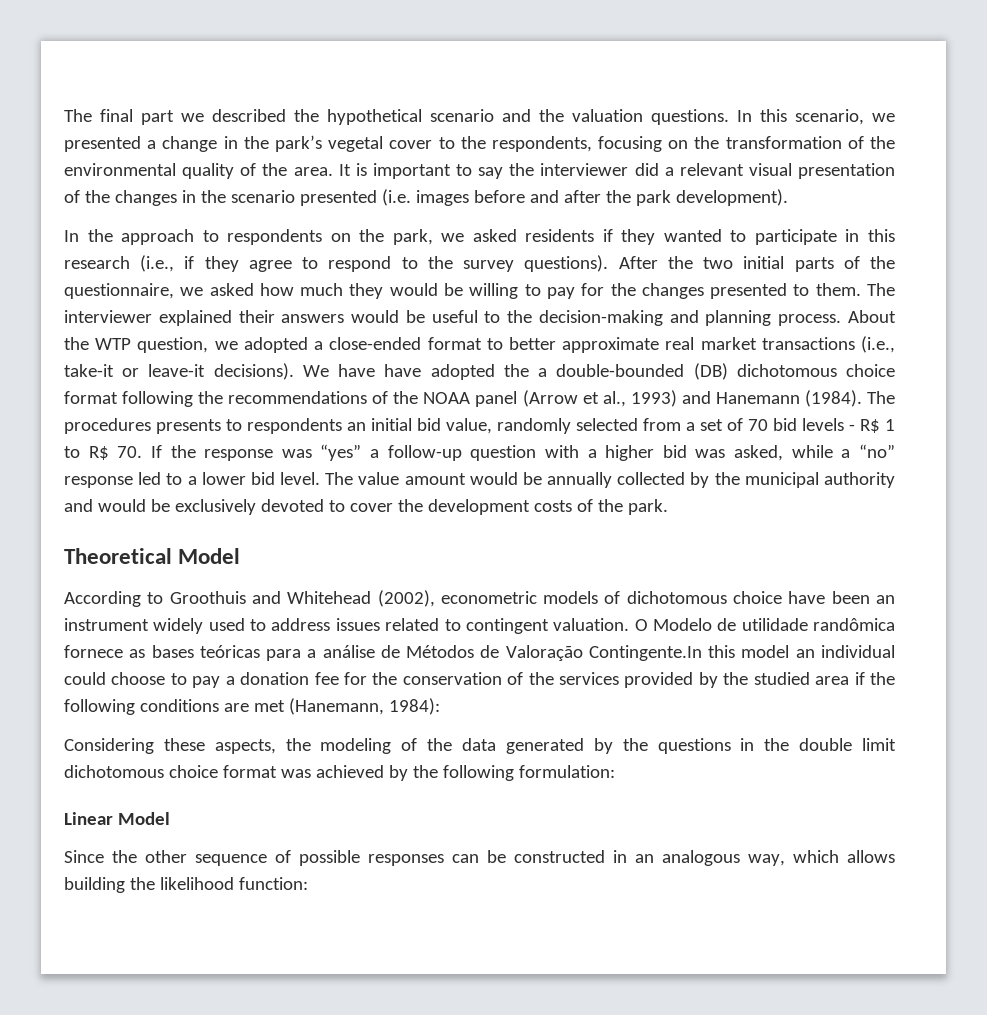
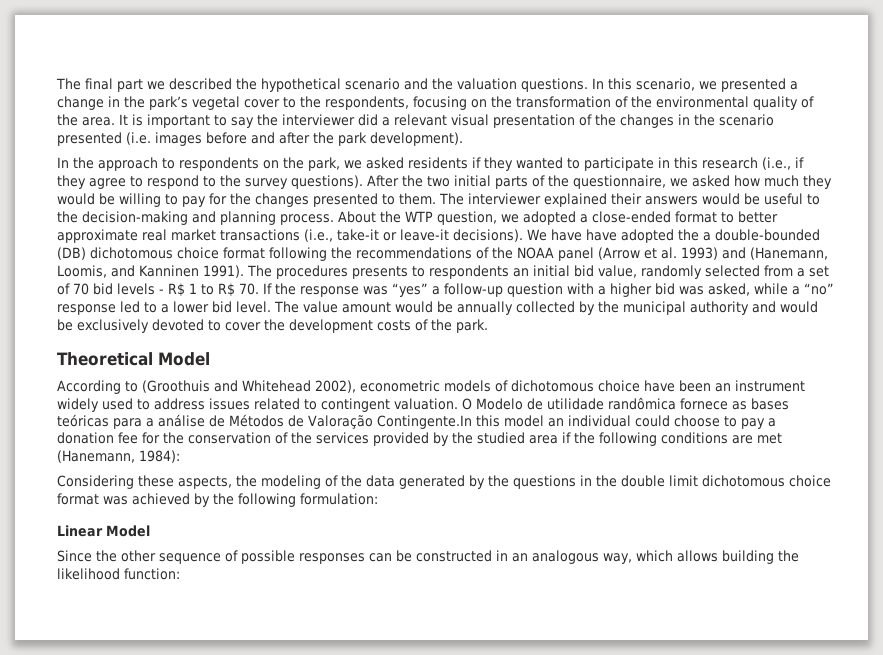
- We have have adopted the a double-bounded (DB) dichotomous choice format following the recommendations of the NOAA panel (Arrow et al., 1993) and Hanemann (1984).
+ We have have adopted the a double-bounded (DB) dichotomous choice format following the recommendations of the NOAA panel (Arrow et al. 1993) and (Hanemann, Loomis, and Kanninen 1991).
- According to Groothuis and Whitehead (2002), econometric models of dichotomous choice have been an instrument widely used to address issues related to contingent valuation.
+ According to (Groothuis and Whitehead 2002), econometric models of dichotomous choice have been an instrument widely used to address issues related to contingent valuation.

